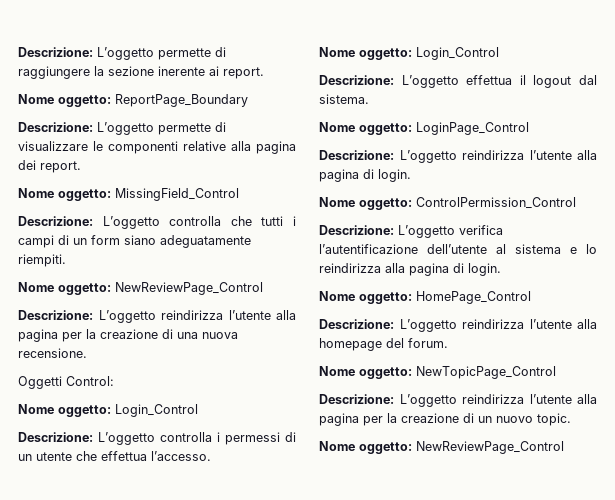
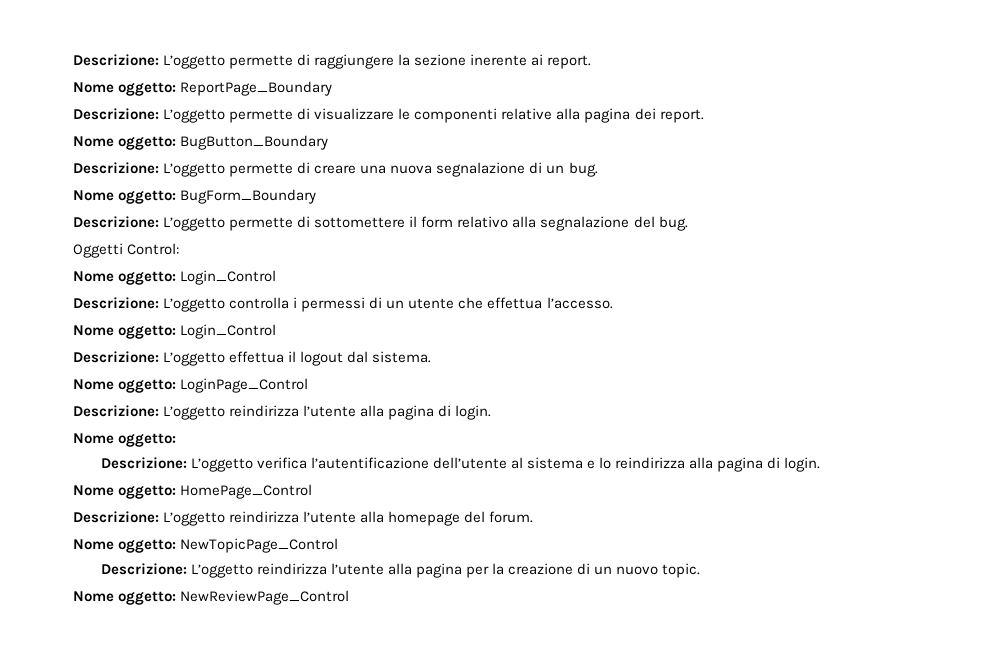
- Nome oggetto: MissingField_Control
- Descrizione: L’oggetto controlla che tutti i campi di un form siano adeguatamente riempiti.
- Nome oggetto: NewReviewPage_Control
- Descrizione: L’oggetto reindirizza l’utente alla pagina per la creazione di una nuova recensione.
+ Nome oggetto: BugButton_Boundary
+ Descrizione: L’oggetto permette di creare una nuova segnalazione di un bug.
+ Nome oggetto: BugForm_Boundary
+ Descrizione: L’oggetto permette di sottomettere il form relativo alla segnalazione del bug.
  Descrizione: L’oggetto reindirizza l’utente alla pagina di login.
- Nome oggetto: ControlPermission_Control
+ Nome oggetto:

